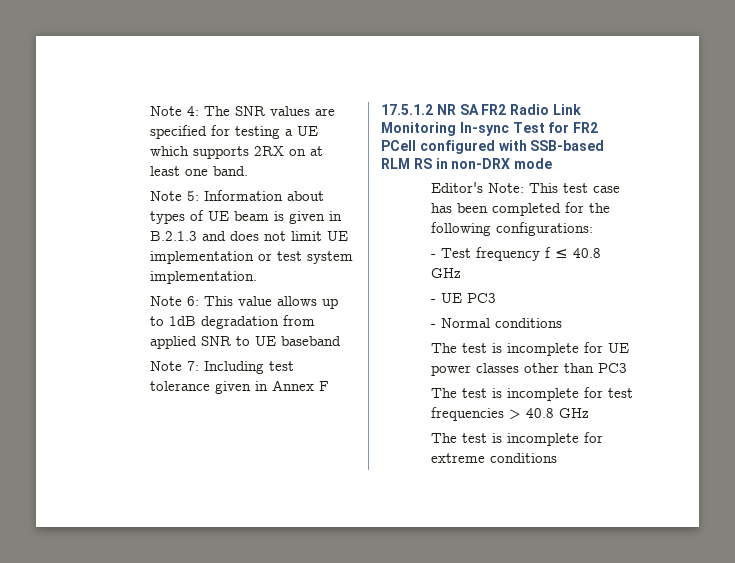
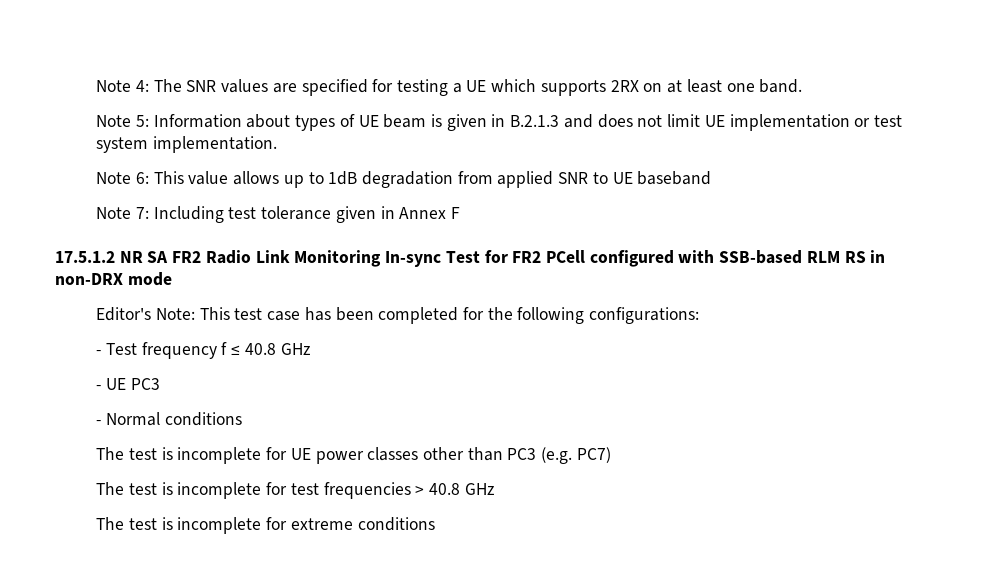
- The test is incomplete for UE power classes other than PC3
+ The test is incomplete for UE power classes other than PC3 (e.g. PC7)

